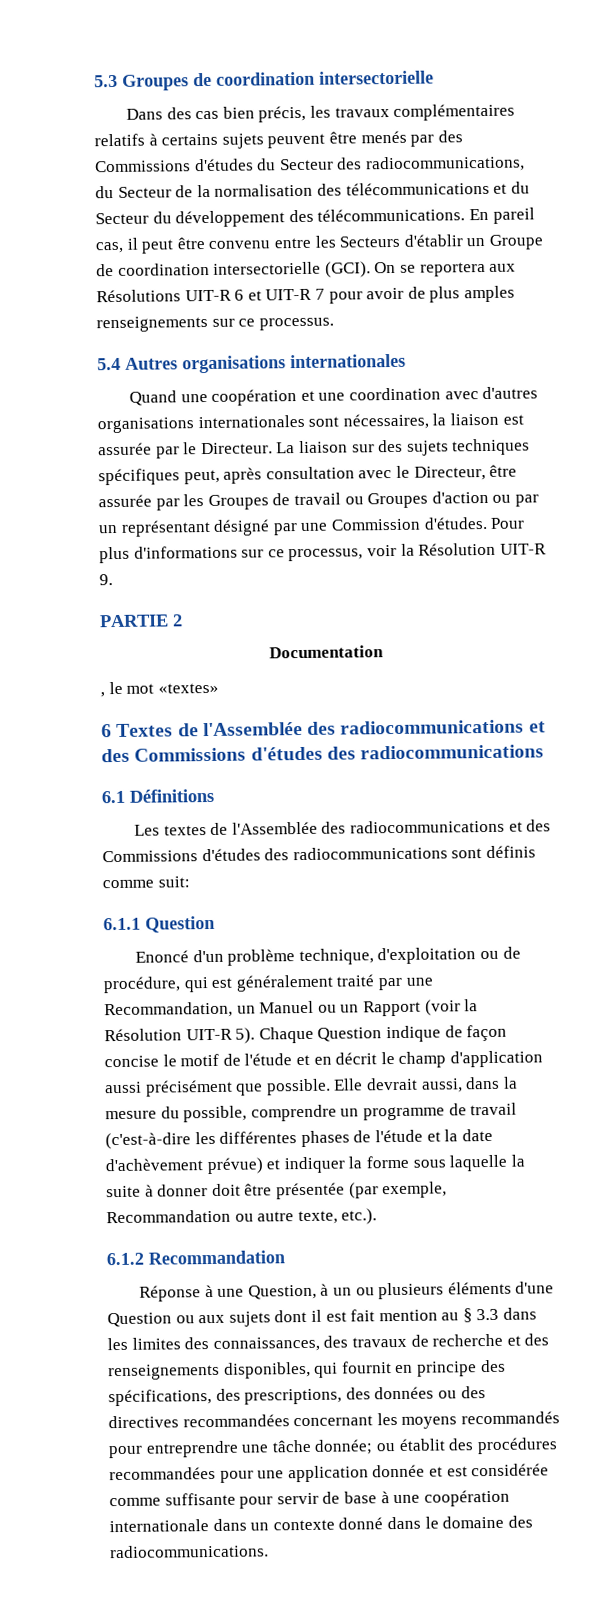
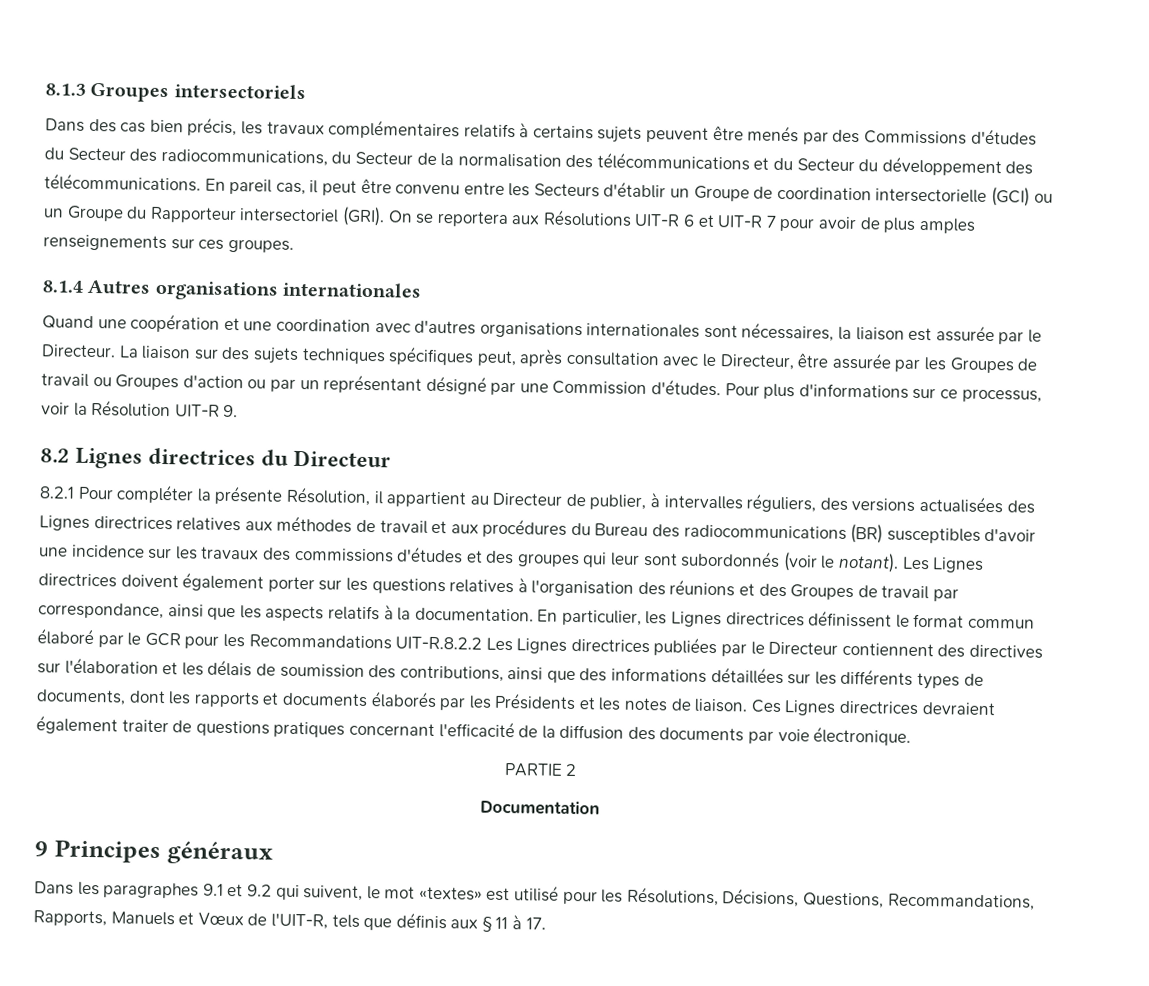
- 5.3 Groupes de coordination intersectorielle
+ 8.1.3 Groupes intersectoriels
- En pareil cas, il peut être convenu entre les Secteurs d'établir un Groupe de coordination intersectorielle (GCI).
+ En pareil cas, il peut être convenu entre les Secteurs d'établir un Groupe de coordination intersectorielle (GCI) ou un Groupe du Rapporteur intersectoriel (GRI).
- On se reportera aux Résolutions UIT-R 6 et UIT-R 7 pour avoir de plus amples renseignements sur ce processus.
- 5.4 Autres organisations internationales
+ On se reportera aux Résolutions UIT-R 6 et UIT-R 7 pour avoir de plus amples renseignements sur ces groupes.
+ 8.1.4 Autres organisations internationales
+ 8.2 Lignes directrices du Directeur
+ 8.2.1 Pour compléter la présente Résolution, il appartient au Directeur de publier, à intervalles réguliers, des versions actualisées des Lignes directrices relatives aux méthodes de travail et aux procédures du Bureau des radiocommunications (BR) susceptibles d'avoir une incidence sur les travaux des commissions d'études et des groupes qui leur sont subordonnés (voir le notant). Les Lignes directrices doivent également porter sur les questions relatives à l'organisation des réunions et des Groupes de travail par correspondance, ainsi que les aspects relatifs à la documentation. En particulier, les Lignes directrices définissent le format commun élaboré par le GCR pour les Recommandations UIT-R.8.2.2 Les Lignes directrices publiées par le Directeur contiennent des directives sur l'élaboration et les délais de soumission des contributions, ainsi que des informations détaillées sur les différents types de documents, dont les rapports et documents élaborés par les Présidents et les notes de liaison. Ces Lignes directrices devraient également traiter de questions pratiques concernant l'efficacité de la diffusion des documents par voie électronique.
  PARTIE 2
  Documentation
- , le mot «textes»
- 6 Textes de l'Assemblée des radiocommunications et des Commissions d'études des radiocommunications
- 6.1 Définitions
- Les textes de l'Assemblée des radiocommunications et des Commissions d'études des radiocommunications sont définis comme suit:
- 6.1.1 Question
- Enoncé d'un problème technique, d'exploitation ou de procédure, qui est généralement traité par une Recommandation, un Manuel ou un Rapport (voir la Résolution UIT-R 5). Chaque Question indique de façon concise le motif de l'étude et en décrit le champ d'application aussi précisément que possible. Elle devrait aussi, dans la mesure du possible, comprendre un programme de travail (c'est-à-dire les différentes phases de l'étude et la date d'achèvement prévue) et indiquer la forme sous laquelle la suite à donner doit être présentée (par exemple, Recommandation ou autre texte, etc.).
- 6.1.2 Recommandation
- Réponse à une Question, à un ou plusieurs éléments d'une Question ou aux sujets dont il est fait mention au § 3.3 dans les limites des connaissances, des travaux de recherche et des renseignements disponibles, qui fournit en principe des spécifications, des prescriptions, des données ou des directives recommandées concernant les moyens recommandés pour entreprendre une tâche donnée; ou établit des procédures recommandées pour une application donnée et est considérée comme suffisante pour servir de base à une coopération internationale dans un contexte donné dans le domaine des radiocommunications.
+ 9 Principes généraux
+ Dans les paragraphes 9.1 et 9.2 qui suivent, le mot «textes» est utilisé pour les Résolutions, Décisions, Questions, Recommandations, Rapports, Manuels et Vœux de l'UIT-R, tels que définis aux § 11 à 17.

